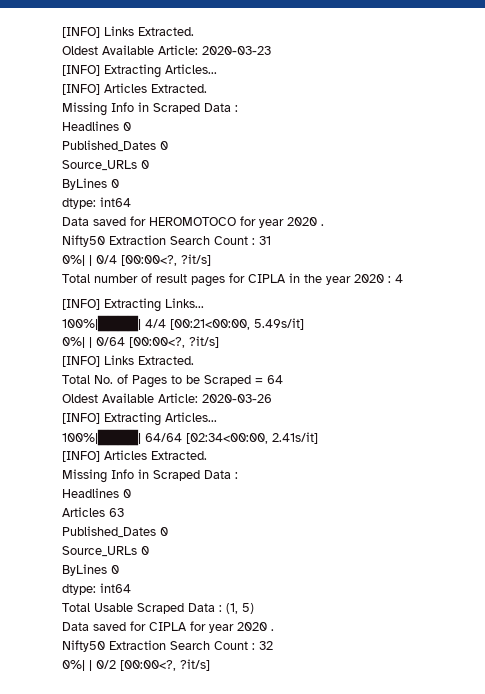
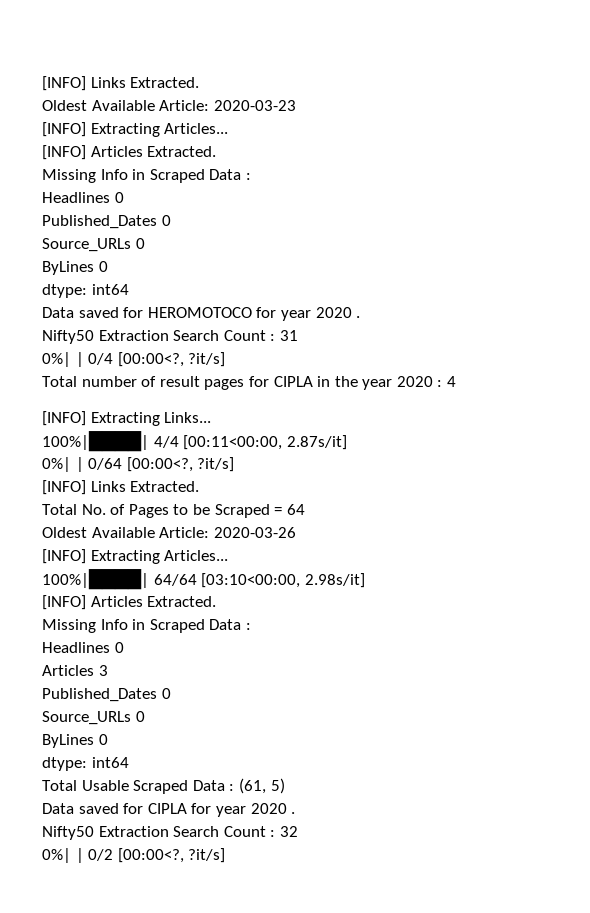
- 100%|████| 4/4 [00:21<00:00, 5.49s/it]
+ 100%|████| 4/4 [00:11<00:00, 2.87s/it]
- 100%|████| 64/64 [02:34<00:00, 2.41s/it]
+ 100%|████| 64/64 [03:10<00:00, 2.98s/it]
- Articles 63
+ Articles 3
- Total Usable Scraped Data : (1, 5)
+ Total Usable Scraped Data : (61, 5)

